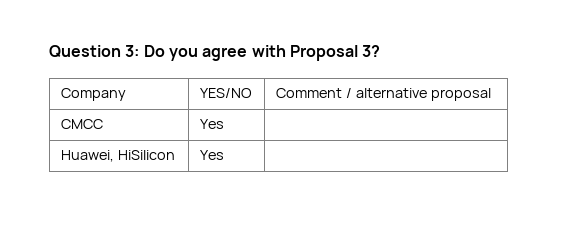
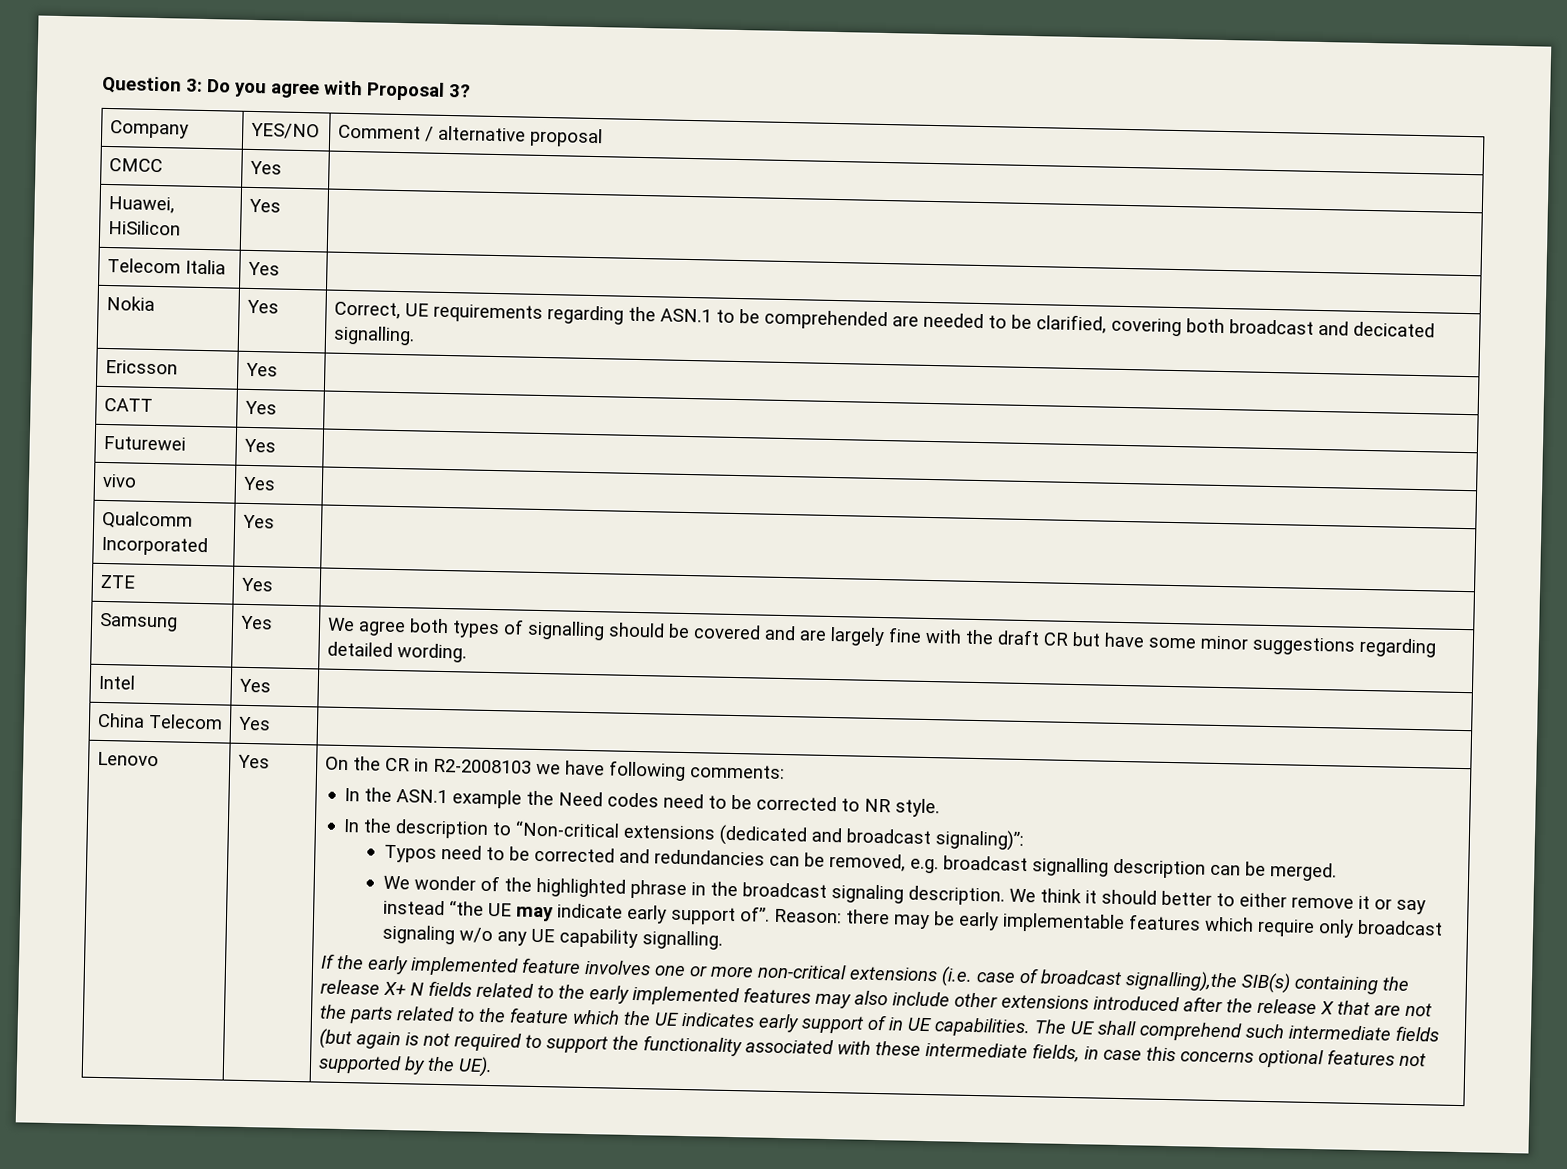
+ Telecom Italia | Yes |
+ Nokia | Yes | Correct, UE requirements regarding the ASN.1 to be comprehended are needed to be clarified, covering both broadcast and decicated signalling.
+ Ericsson | Yes |
+ CATT | Yes |
+ Futurewei | Yes |
+ vivo | Yes |
+ Qualcomm Incorporated | Yes |
+ ZTE | Yes |
+ Samsung | Yes | We agree both types of signalling should be covered and are largely fine with the draft CR but have some minor suggestions regarding detailed wording.
+ Intel | Yes |
+ China Telecom | Yes |
+ Lenovo | Yes | On the CR in R2-2008103 we have following comments:
+ In the ASN.1 example the Need codes need to be corrected to NR style.
+ In the description to “Non-critical extensions (dedicated and broadcast signaling)”:
+ Typos need to be corrected and redundancies can be removed, e.g. broadcast signalling description can be merged.
+ We wonder of the highlighted phrase in the broadcast signaling description. We think it should better to either remove it or say instead “the UE may indicate early support of”. Reason: there may be early implementable features which require only broadcast signaling w/o any UE capability signalling.
+ If the early implemented feature involves one or more non-critical extensions (i.e. case of broadcast signalling),the SIB(s) containing the release X+ N fields related to the early implemented features may also include other extensions introduced after the release X that are not the parts related to the feature which the UE indicates early support of in UE capabilities. The UE shall comprehend such intermediate fields (but again is not required to support the functionality associated with these intermediate fields, in case this concerns optional features not supported by the UE).

